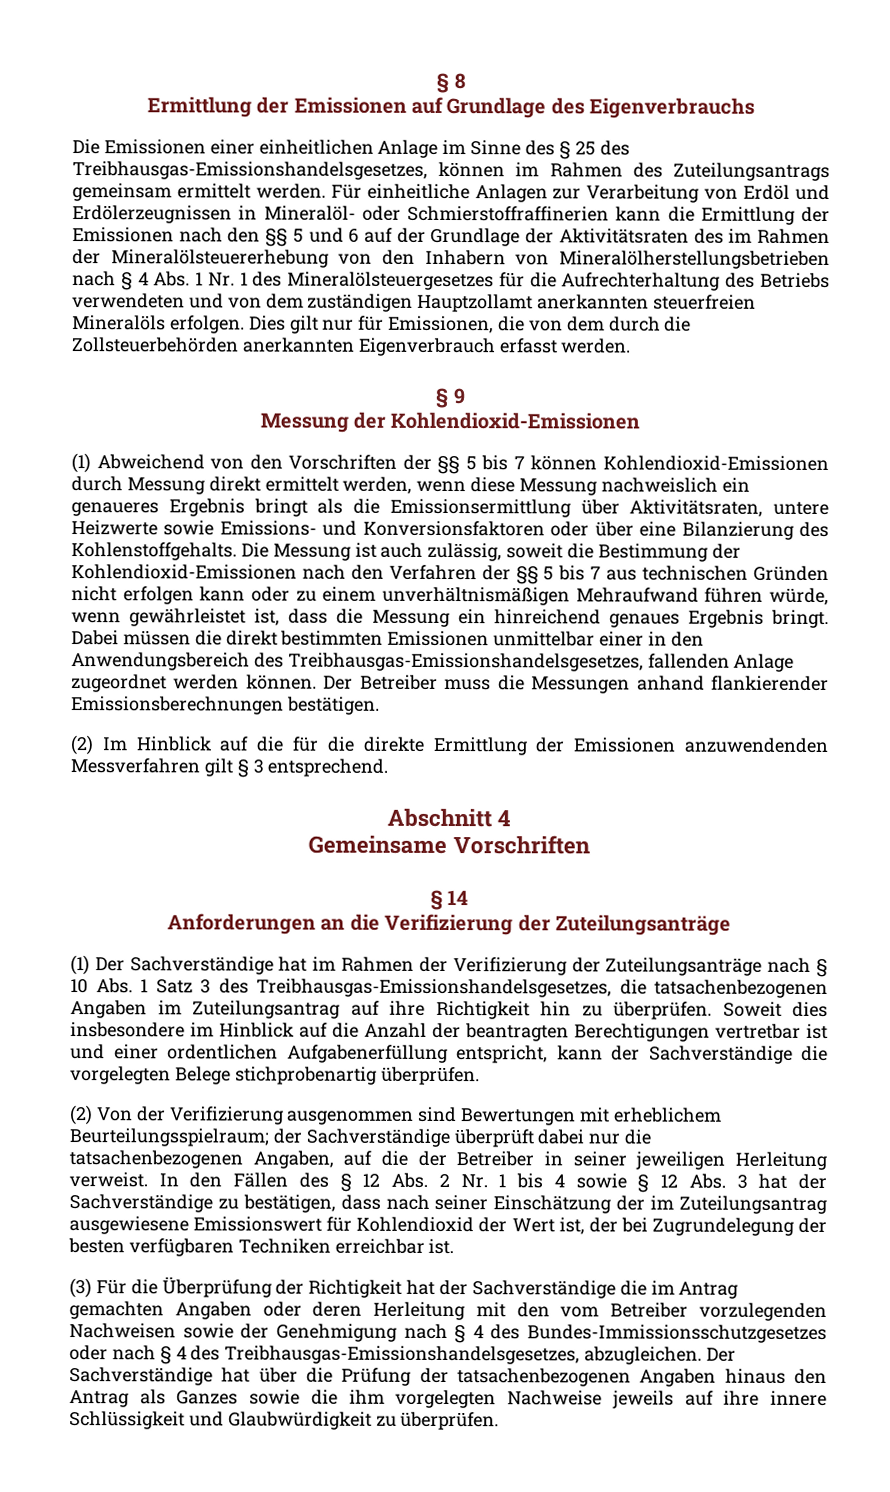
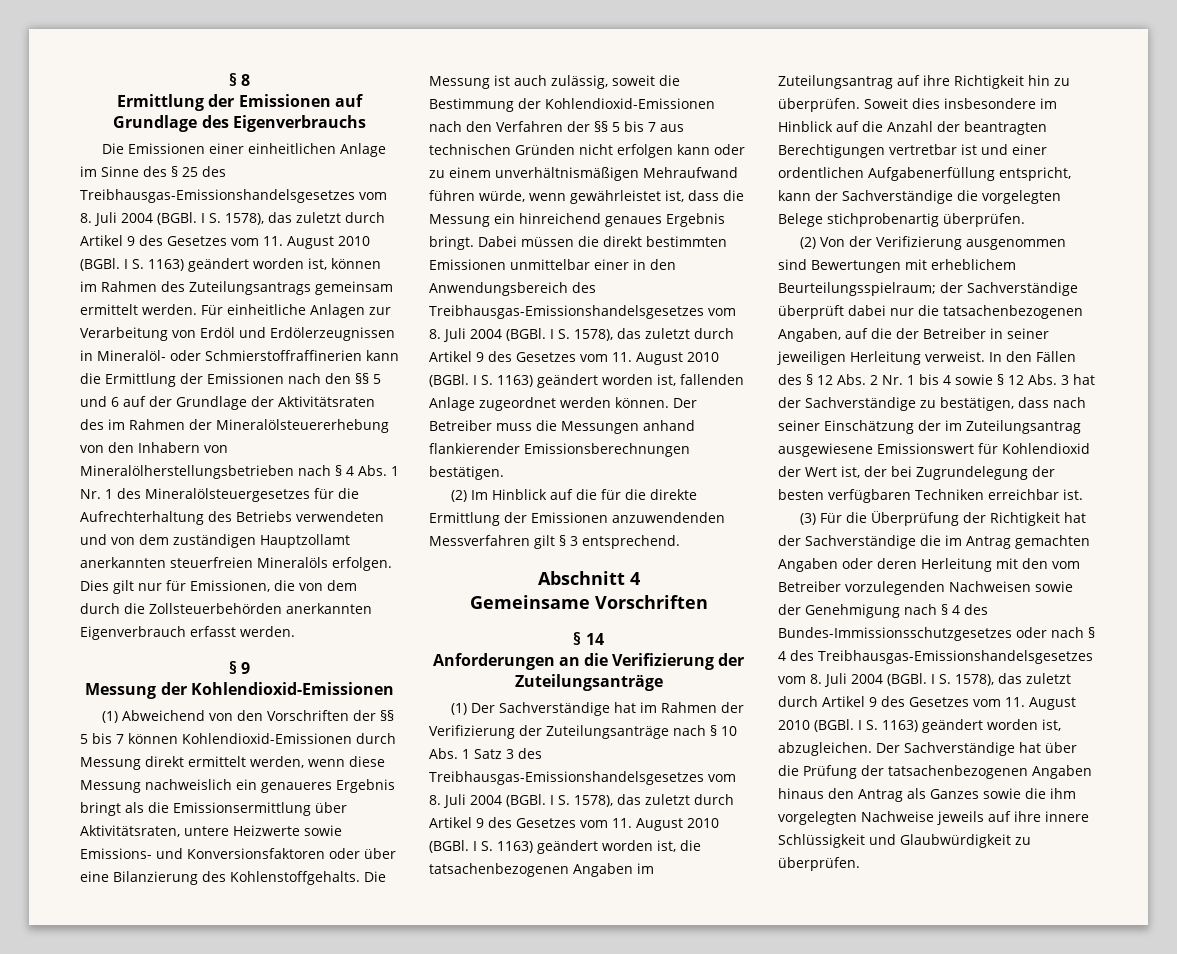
- Die Emissionen einer einheitlichen Anlage im Sinne des § 25 des Treibhausgas-Emissionshandelsgesetzes, können im Rahmen des Zuteilungsantrags gemeinsam ermittelt werden.
+ Die Emissionen einer einheitlichen Anlage im Sinne des § 25 des Treibhausgas-Emissionshandelsgesetzes vom 8. Juli 2004 (BGBl. I S. 1578), das zuletzt durch Artikel 9 des Gesetzes vom 11. August 2010 (BGBl. I S. 1163) geändert worden ist, können im Rahmen des Zuteilungsantrags gemeinsam ermittelt werden.
- Dabei müssen die direkt bestimmten Emissionen unmittelbar einer in den Anwendungsbereich des Treibhausgas-Emissionshandelsgesetzes, fallenden Anlage zugeordnet werden können.
+ Dabei müssen die direkt bestimmten Emissionen unmittelbar einer in den Anwendungsbereich des Treibhausgas-Emissionshandelsgesetzes vom 8. Juli 2004 (BGBl. I S. 1578), das zuletzt durch Artikel 9 des Gesetzes vom 11. August 2010 (BGBl. I S. 1163) geändert worden ist, fallenden Anlage zugeordnet werden können.
- (1) Der Sachverständige hat im Rahmen der Verifizierung der Zuteilungsanträge nach § 10 Abs. 1 Satz 3 des Treibhausgas-Emissionshandelsgesetzes, die tatsachenbezogenen Angaben im Zuteilungsantrag auf ihre Richtigkeit hin zu überprüfen.
+ (1) Der Sachverständige hat im Rahmen der Verifizierung der Zuteilungsanträge nach § 10 Abs. 1 Satz 3 des Treibhausgas-Emissionshandelsgesetzes vom 8. Juli 2004 (BGBl. I S. 1578), das zuletzt durch Artikel 9 des Gesetzes vom 11. August 2010 (BGBl. I S. 1163) geändert worden ist, die tatsachenbezogenen Angaben im Zuteilungsantrag auf ihre Richtigkeit hin zu überprüfen.
- (3) Für die Überprüfung der Richtigkeit hat der Sachverständige die im Antrag gemachten Angaben oder deren Herleitung mit den vom Betreiber vorzulegenden Nachweisen sowie der Genehmigung nach § 4 des Bundes-Immissionsschutzgesetzes oder nach § 4 des Treibhausgas-Emissionshandelsgesetzes, abzugleichen.
+ (3) Für die Überprüfung der Richtigkeit hat der Sachverständige die im Antrag gemachten Angaben oder deren Herleitung mit den vom Betreiber vorzulegenden Nachweisen sowie der Genehmigung nach § 4 des Bundes-Immissionsschutzgesetzes oder nach § 4 des Treibhausgas-Emissionshandelsgesetzes vom 8. Juli 2004 (BGBl. I S. 1578), das zuletzt durch Artikel 9 des Gesetzes vom 11. August 2010 (BGBl. I S. 1163) geändert worden ist, abzugleichen.

